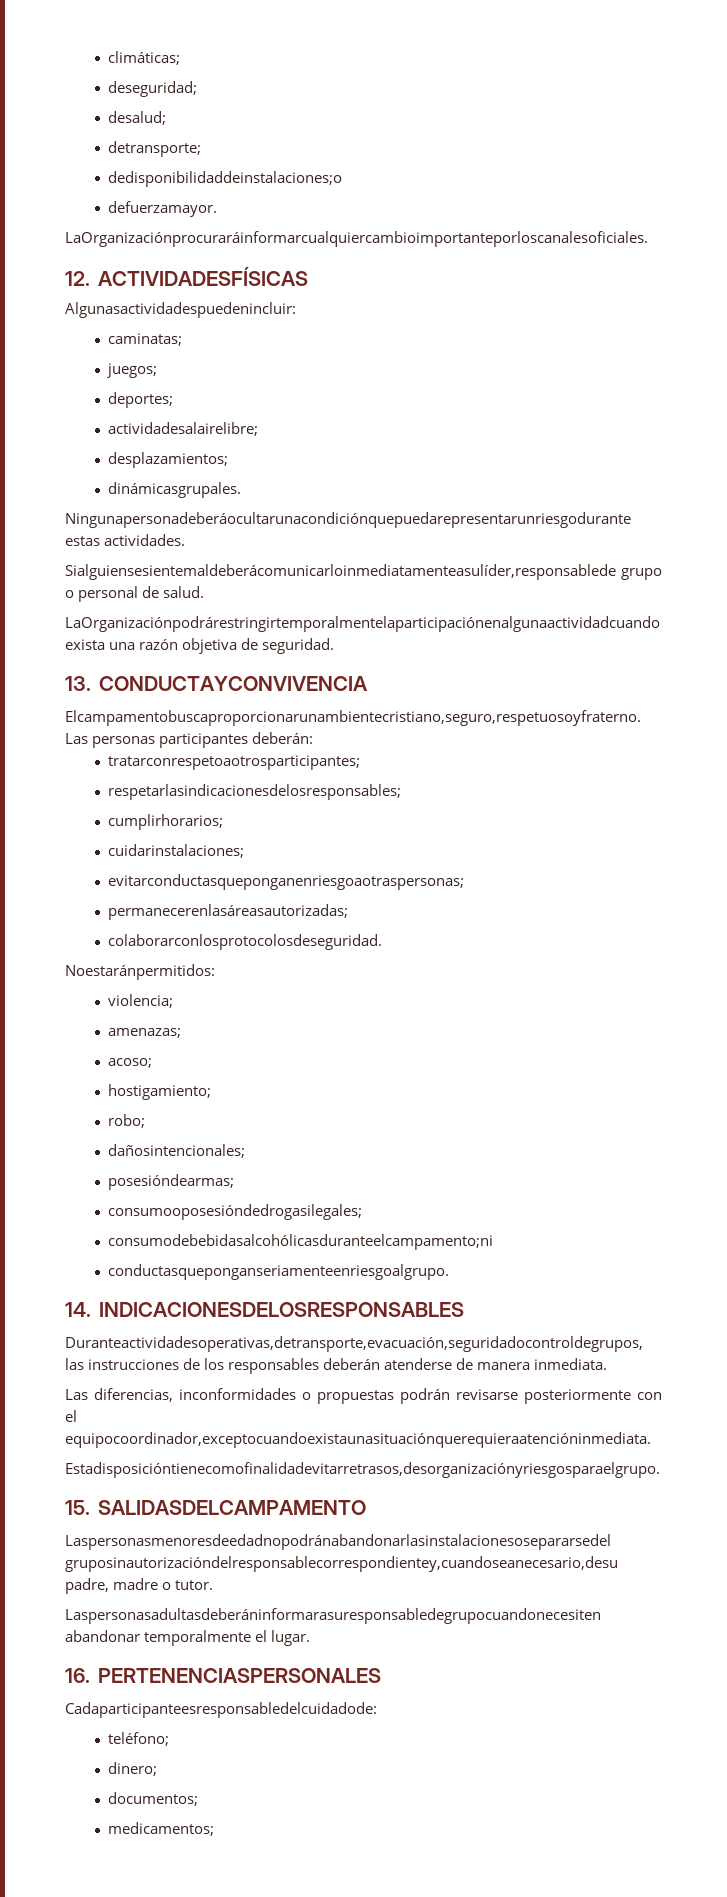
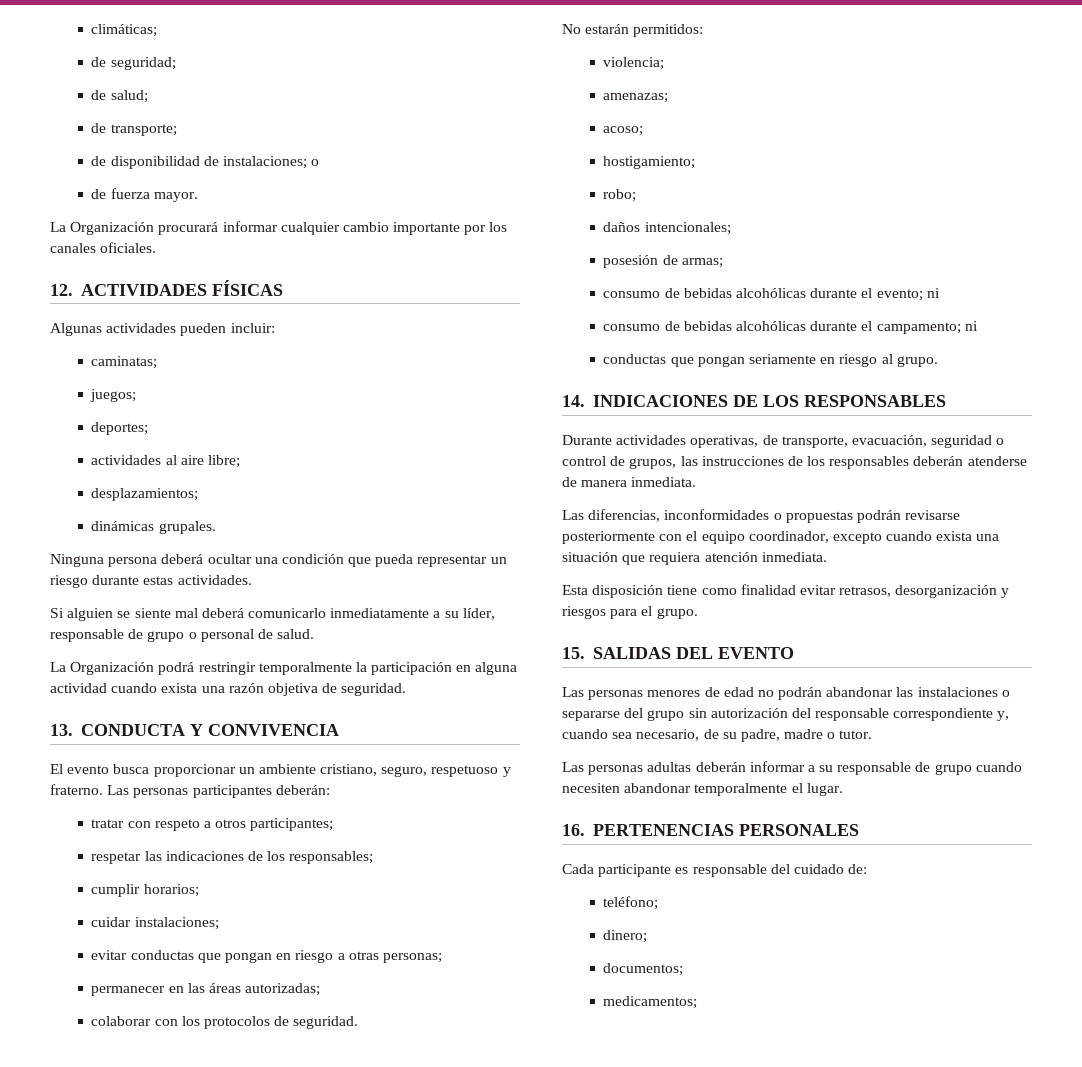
- deseguridad;
- desalud;
- detransporte;
- dedisponibilidaddeinstalaciones;o
- defuerzamayor.
- LaOrganizaciónprocuraráinformarcualquiercambioimportanteporloscanalesoficiales.
- 12. ACTIVIDADESFÍSICAS
- Algunasactividadespuedenincluir:
+ de seguridad;
+ de salud;
+ de transporte;
+ de disponibilidad de instalaciones; o
+ de fuerza mayor.
+ La Organización procurará informar cualquier cambio importante por los canales oficiales.
+ 12. ACTIVIDADES FÍSICAS
+ Algunas actividades pueden incluir:
  caminatas;
  juegos;
  deportes;
- actividadesalairelibre;
+ actividades al aire libre;
  desplazamientos;
- dinámicasgrupales.
- Ningunapersonadeberáocultarunacondiciónquepuedarepresentarunriesgodurante estas actividades.
- Sialguiensesientemaldeberácomunicarloinmediatamenteasulíder,responsablede grupo o personal de salud.
+ dinámicas grupales.
+ Ninguna persona deberá ocultar una condición que pueda representar un riesgo durante estas actividades.
+ Si alguien se siente mal deberá comunicarlo inmediatamente a su líder, responsable de grupo o personal de salud.
- LaOrganizaciónpodrárestringirtemporalmentelaparticipaciónenalgunaactividadcuando exista una razón objetiva de seguridad.
+ La Organización podrá restringir temporalmente la participación en alguna actividad cuando exista una razón objetiva de seguridad.
- 13. CONDUCTAYCONVIVENCIA
- Elcampamentobuscaproporcionarunambientecristiano,seguro,respetuosoyfraterno. Las personas participantes deberán:
- tratarconrespetoaotrosparticipantes;
- respetarlasindicacionesdelosresponsables;
- cumplirhorarios;
- cuidarinstalaciones;
- evitarconductasqueponganenriesgoaotraspersonas;
- permanecerenlasáreasautorizadas;
- colaborarconlosprotocolosdeseguridad.
- Noestaránpermitidos:
+ 13. CONDUCTA Y CONVIVENCIA
+ El evento busca proporcionar un ambiente cristiano, seguro, respetuoso y fraterno. Las personas participantes deberán:
+ tratar con respeto a otros participantes;
+ respetar las indicaciones de los responsables;
+ cumplir horarios;
+ cuidar instalaciones;
+ evitar conductas que pongan en riesgo a otras personas;
+ permanecer en las áreas autorizadas;
+ colaborar con los protocolos de seguridad.
+ No estarán permitidos:
- dañosintencionales;
- posesióndearmas;
- consumooposesióndedrogasilegales;
- consumodebebidasalcohólicasduranteelcampamento;ni
- conductasqueponganseriamenteenriesgoalgrupo.
- 14. INDICACIONESDELOSRESPONSABLES
- Duranteactividadesoperativas,detransporte,evacuación,seguridadocontroldegrupos, las instrucciones de los responsables deberán atenderse de manera inmediata.
+ daños intencionales;
+ posesión de armas;
+ consumo de bebidas alcohólicas durante el evento; ni
+ consumo de bebidas alcohólicas durante el campamento; ni
+ conductas que pongan seriamente en riesgo al grupo.
+ 14. INDICACIONES DE LOS RESPONSABLES
+ Durante actividades operativas, de transporte, evacuación, seguridad o control de grupos, las instrucciones de los responsables deberán atenderse de manera inmediata.
- Las diferencias, inconformidades o propuestas podrán revisarse posteriormente con el equipocoordinador,exceptocuandoexistaunasituaciónquerequieraatencióninmediata.
- Estadisposicióntienecomofinalidadevitarretrasos,desorganizaciónyriesgosparaelgrupo.
- 15. SALIDASDELCAMPAMENTO
- Laspersonasmenoresdeedadnopodránabandonarlasinstalacionesosepararsedel gruposinautorizacióndelresponsablecorrespondientey,cuandoseanecesario,desu padre, madre o tutor.
- Laspersonasadultasdeberáninformarasuresponsabledegrupocuandonecesiten abandonar temporalmente el lugar.
+ Las diferencias, inconformidades o propuestas podrán revisarse posteriormente con el equipo coordinador, excepto cuando exista una situación que requiera atención inmediata.
+ Esta disposición tiene como finalidad evitar retrasos, desorganización y riesgos para el grupo.
+ 15. SALIDAS DEL EVENTO
+ Las personas menores de edad no podrán abandonar las instalaciones o separarse del grupo sin autorización del responsable correspondiente y, cuando sea necesario, de su padre, madre o tutor.
+ Las personas adultas deberán informar a su responsable de grupo cuando necesiten abandonar temporalmente el lugar.
- 16. PERTENENCIASPERSONALES
- Cadaparticipanteesresponsabledelcuidadode:
+ 16. PERTENENCIAS PERSONALES
+ Cada participante es responsable del cuidado de:

